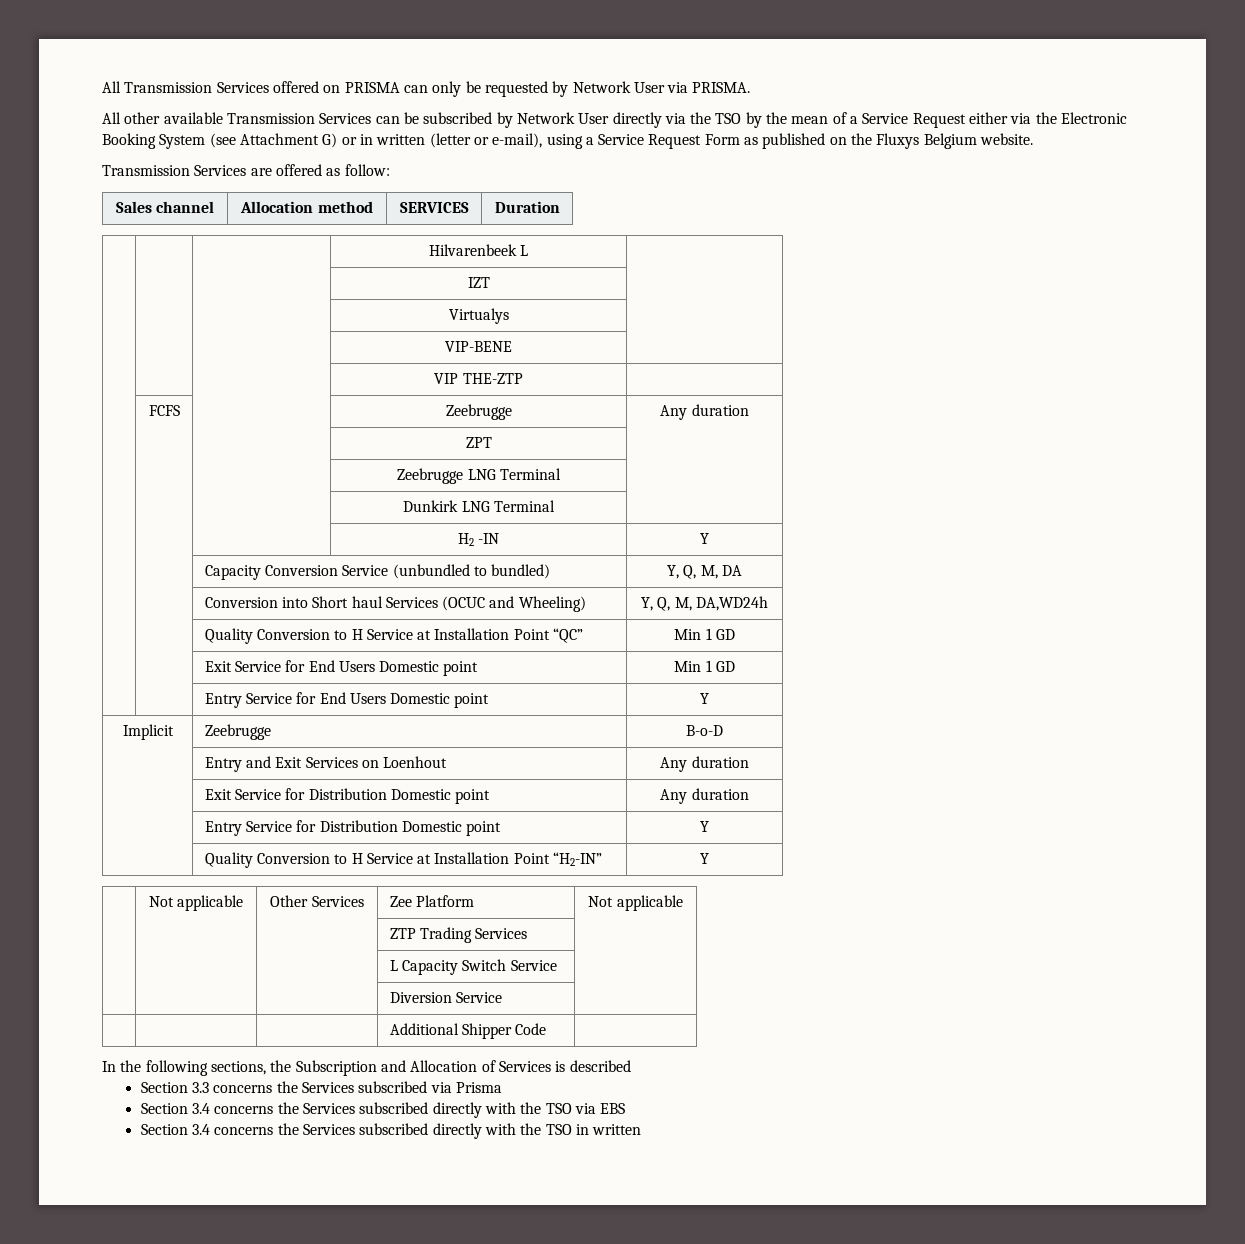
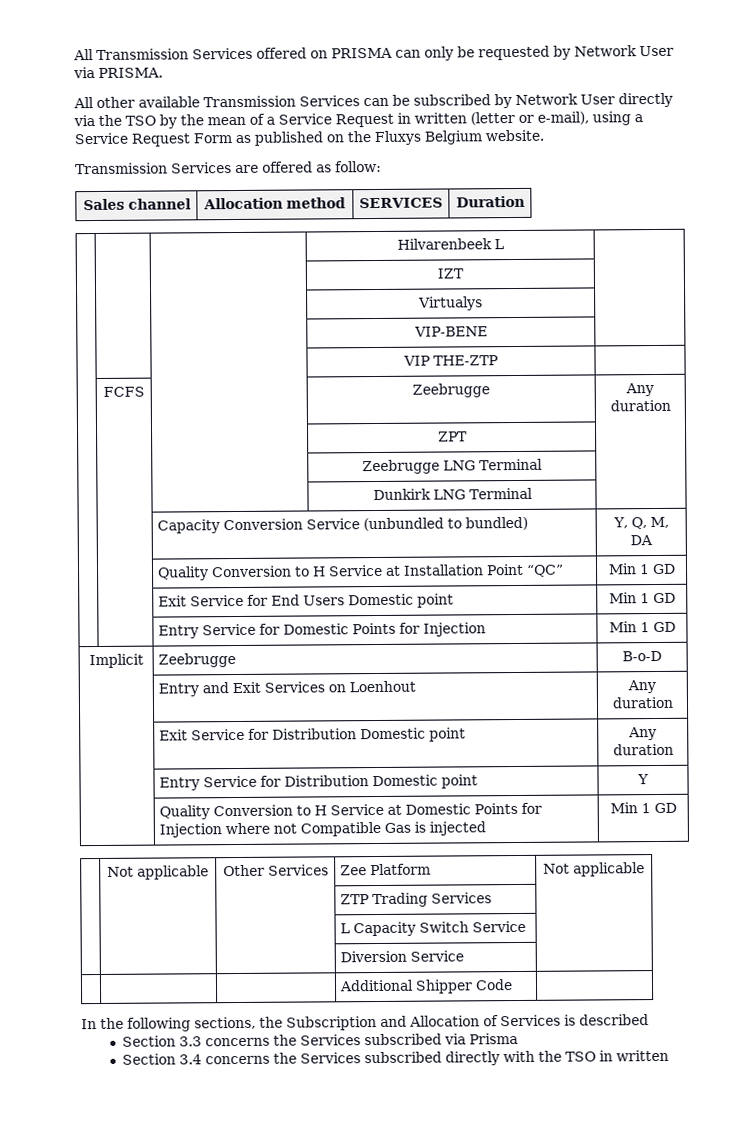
- All other available Transmission Services can be subscribed by Network User directly via the TSO by the mean of a Service Request either via the Electronic Booking System (see Attachment G) or in written (letter or e-mail), using a Service Request Form as published on the Fluxys Belgium website.
+ All other available Transmission Services can be subscribed by Network User directly via the TSO by the mean of a Service Request in written (letter or e-mail), using a Service Request Form as published on the Fluxys Belgium website.
- | | | H2 -IN | Y
- | | Conversion into Short haul Services (OCUC and Wheeling) | Y, Q, M, DA,WD24h
- | | Entry Service for End Users Domestic point | Y
+ | | Entry Service for Domestic Points for Injection | Min 1 GD
- | Quality Conversion to H Service at Installation Point “H2-IN” | Y
+ | Quality Conversion to H Service at Domestic Points for Injection where not Compatible Gas is injected | Min 1 GD
- Section 3.4 concerns the Services subscribed directly with the TSO via EBS

